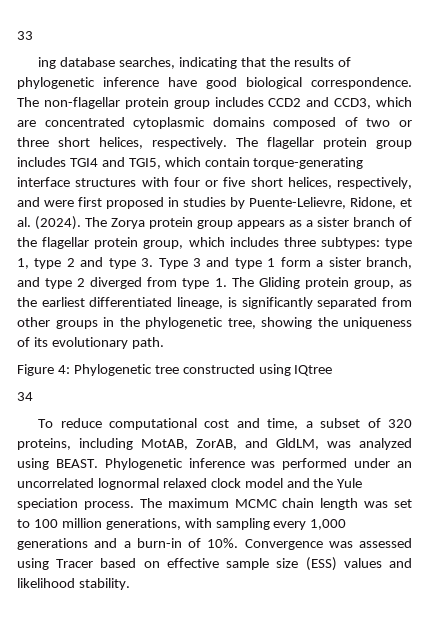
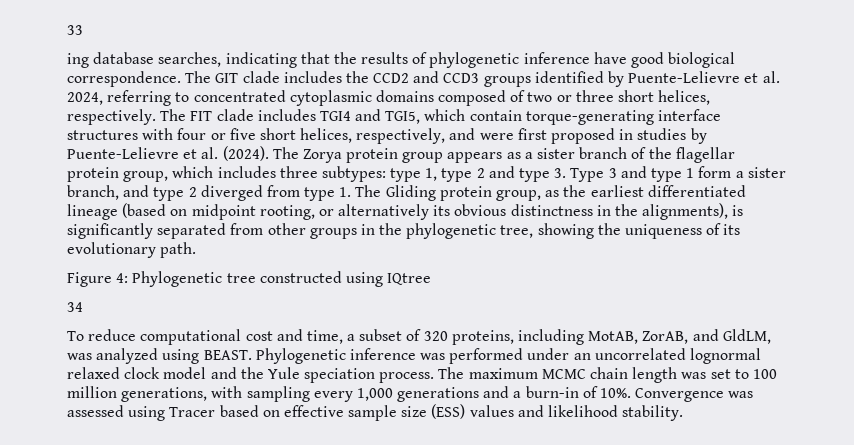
- The non-flagellar protein group includes CCD2 and CCD3, which are concentrated cytoplasmic domains composed of two or three short helices, respectively.
+ The GIT clade includes the CCD2 and CCD3 groups identified by Puente-Lelievre et al. 2024, referring to concentrated cytoplasmic domains composed of two or three short helices, respectively.
- The flagellar protein group includes TGI4 and TGI5, which contain torque-generating interface structures with four or five short helices, respectively, and were first proposed in studies by Puente-Lelievre, Ridone, et al. (2024).
+ The FIT clade includes TGI4 and TGI5, which contain torque-generating interface structures with four or five short helices, respectively, and were first proposed in studies by Puente-Lelievre et al. (2024).
- type 1, type 2 and type 3. Type 3 and type 1 form a sister branch, and type 2 diverged from type 1. The Gliding protein group, as the earliest differentiated lineage, is significantly separated from other groups in the phylogenetic tree, showing the uniqueness of its evolutionary path.
+ type 1, type 2 and type 3. Type 3 and type 1 form a sister branch, and type 2 diverged from type 1. The Gliding protein group, as the earliest differentiated lineage (based on midpoint rooting, or alternatively its obvious distinctness in the alignments), is significantly separated from other groups in the phylogenetic tree, showing the uniqueness of its evolutionary path.

